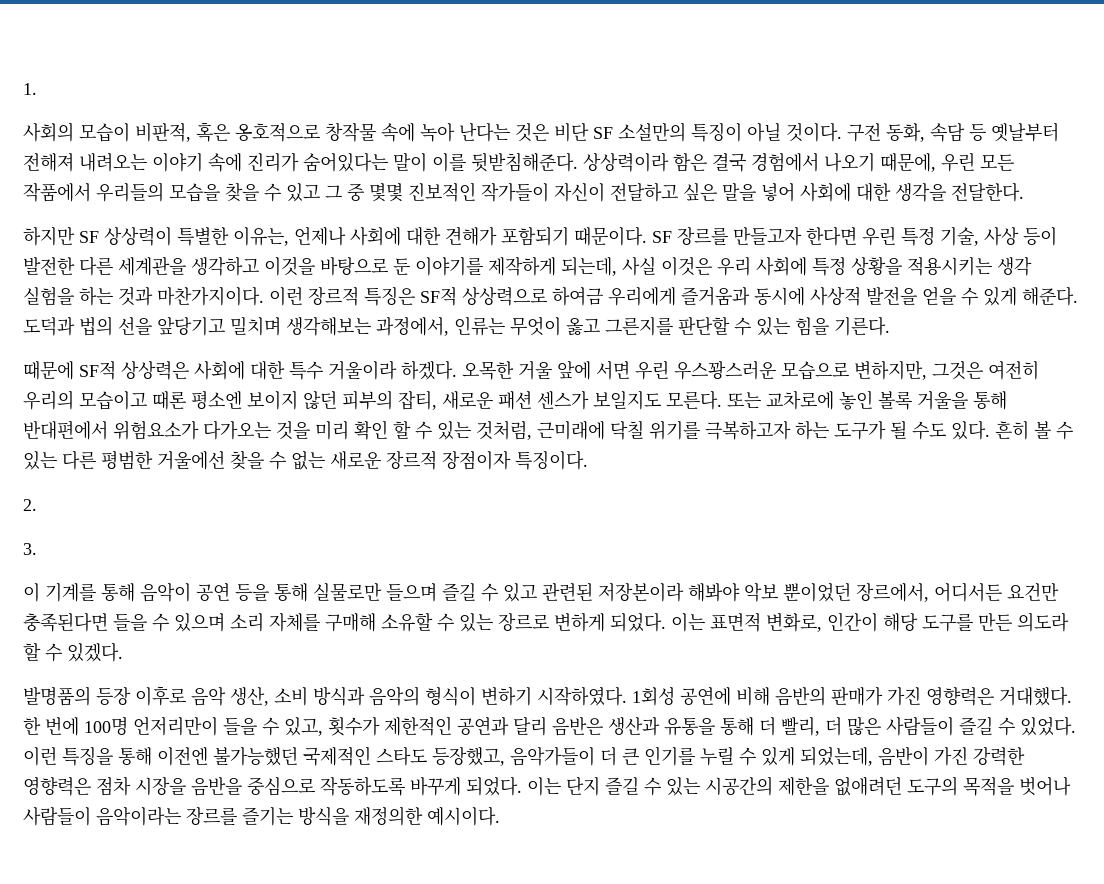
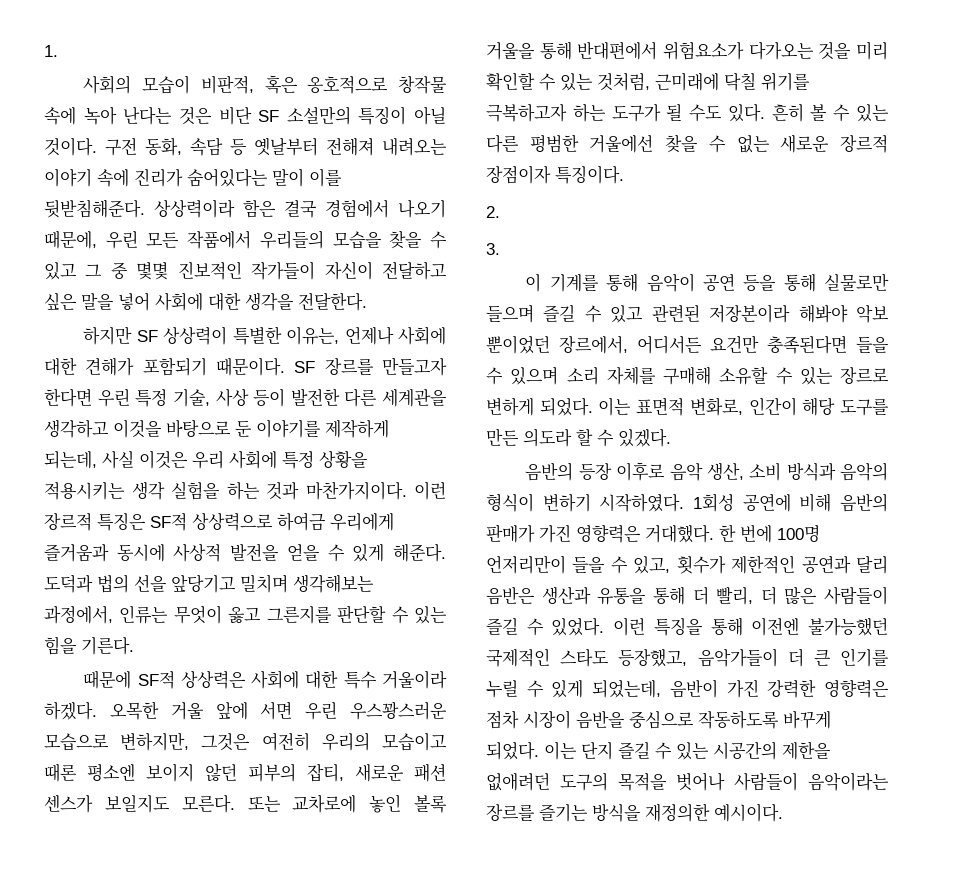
- 또는 교차로에 놓인 볼록 거울을 통해 반대편에서 위험요소가 다가오는 것을 미리 확인 할 수 있는 것처럼, 근미래에 닥칠 위기를 극복하고자 하는 도구가 될 수도 있다.
+ 또는 교차로에 놓인 볼록 거울을 통해 반대편에서 위험요소가 다가오는 것을 미리 확인할 수 있는 것처럼, 근미래에 닥칠 위기를 극복하고자 하는 도구가 될 수도 있다.
- 발명품의 등장 이후로 음악 생산, 소비 방식과 음악의 형식이 변하기 시작하였다.
+ 음반의 등장 이후로 음악 생산, 소비 방식과 음악의 형식이 변하기 시작하였다.
- 이런 특징을 통해 이전엔 불가능했던 국제적인 스타도 등장했고, 음악가들이 더 큰 인기를 누릴 수 있게 되었는데, 음반이 가진 강력한 영향력은 점차 시장을 음반을 중심으로 작동하도록 바꾸게 되었다.
+ 이런 특징을 통해 이전엔 불가능했던 국제적인 스타도 등장했고, 음악가들이 더 큰 인기를 누릴 수 있게 되었는데, 음반이 가진 강력한 영향력은 점차 시장이 음반을 중심으로 작동하도록 바꾸게 되었다.

